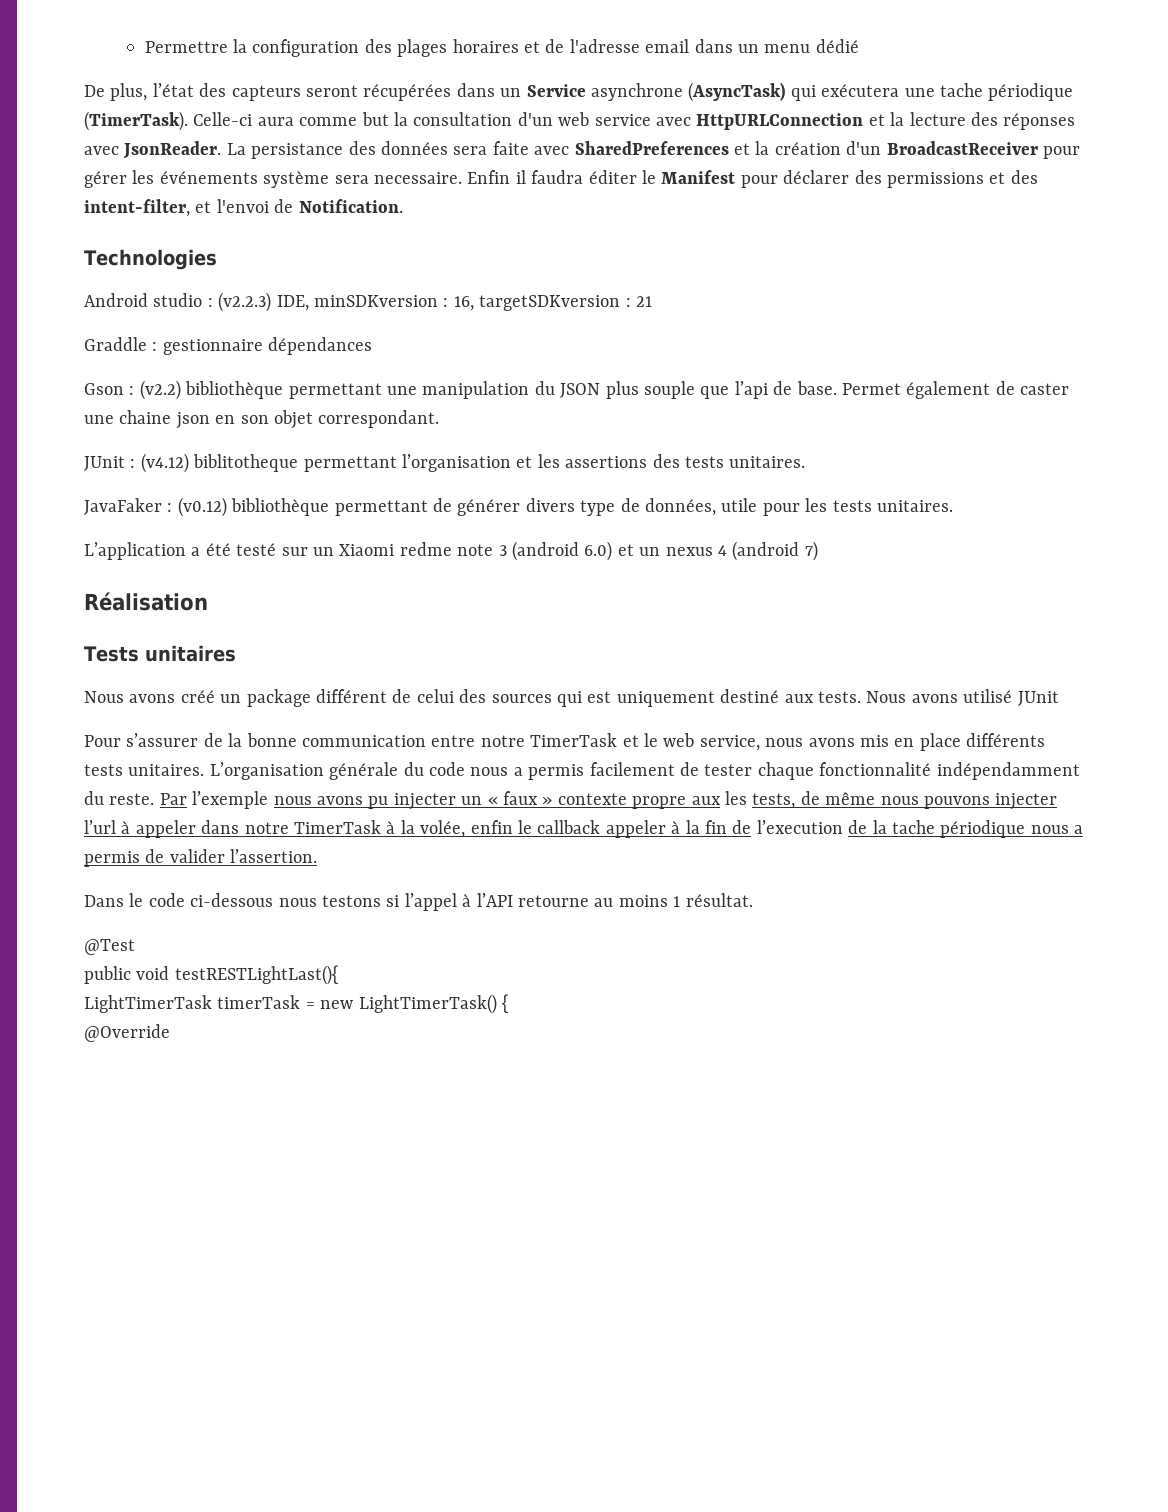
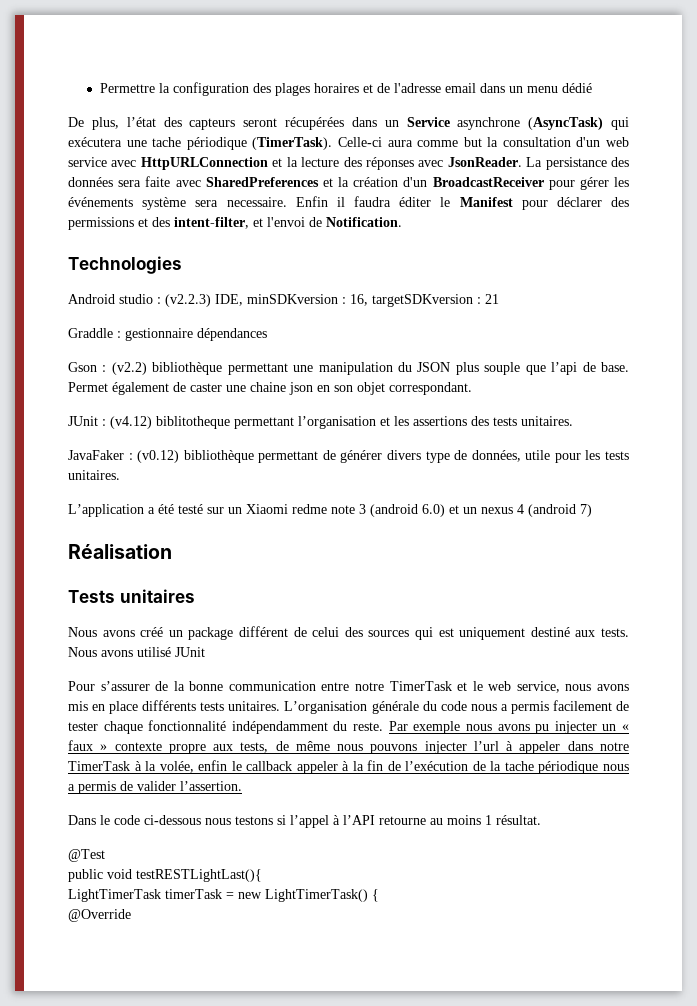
- Par l’exemple nous avons pu injecter un « faux » contexte propre aux les tests, de même nous pouvons injecter l’url à appeler dans notre TimerTask à la volée, enfin le callback appeler à la fin de l’execution de la tache périodique nous a permis de valider l’assertion.
+ Par exemple nous avons pu injecter un « faux » contexte propre aux tests, de même nous pouvons injecter l’url à appeler dans notre TimerTask à la volée, enfin le callback appeler à la fin de l’exécution de la tache périodique nous a permis de valider l’assertion.

